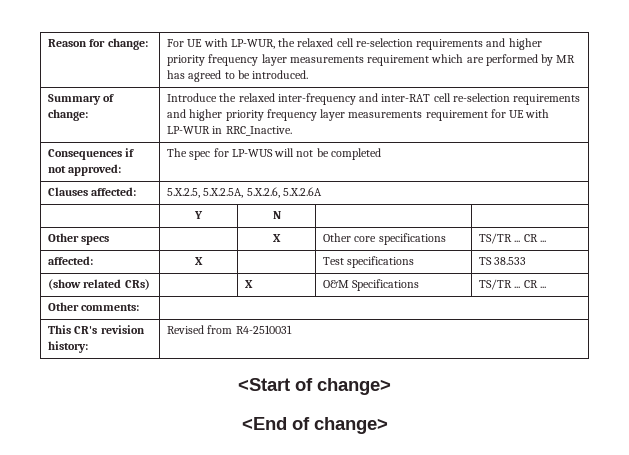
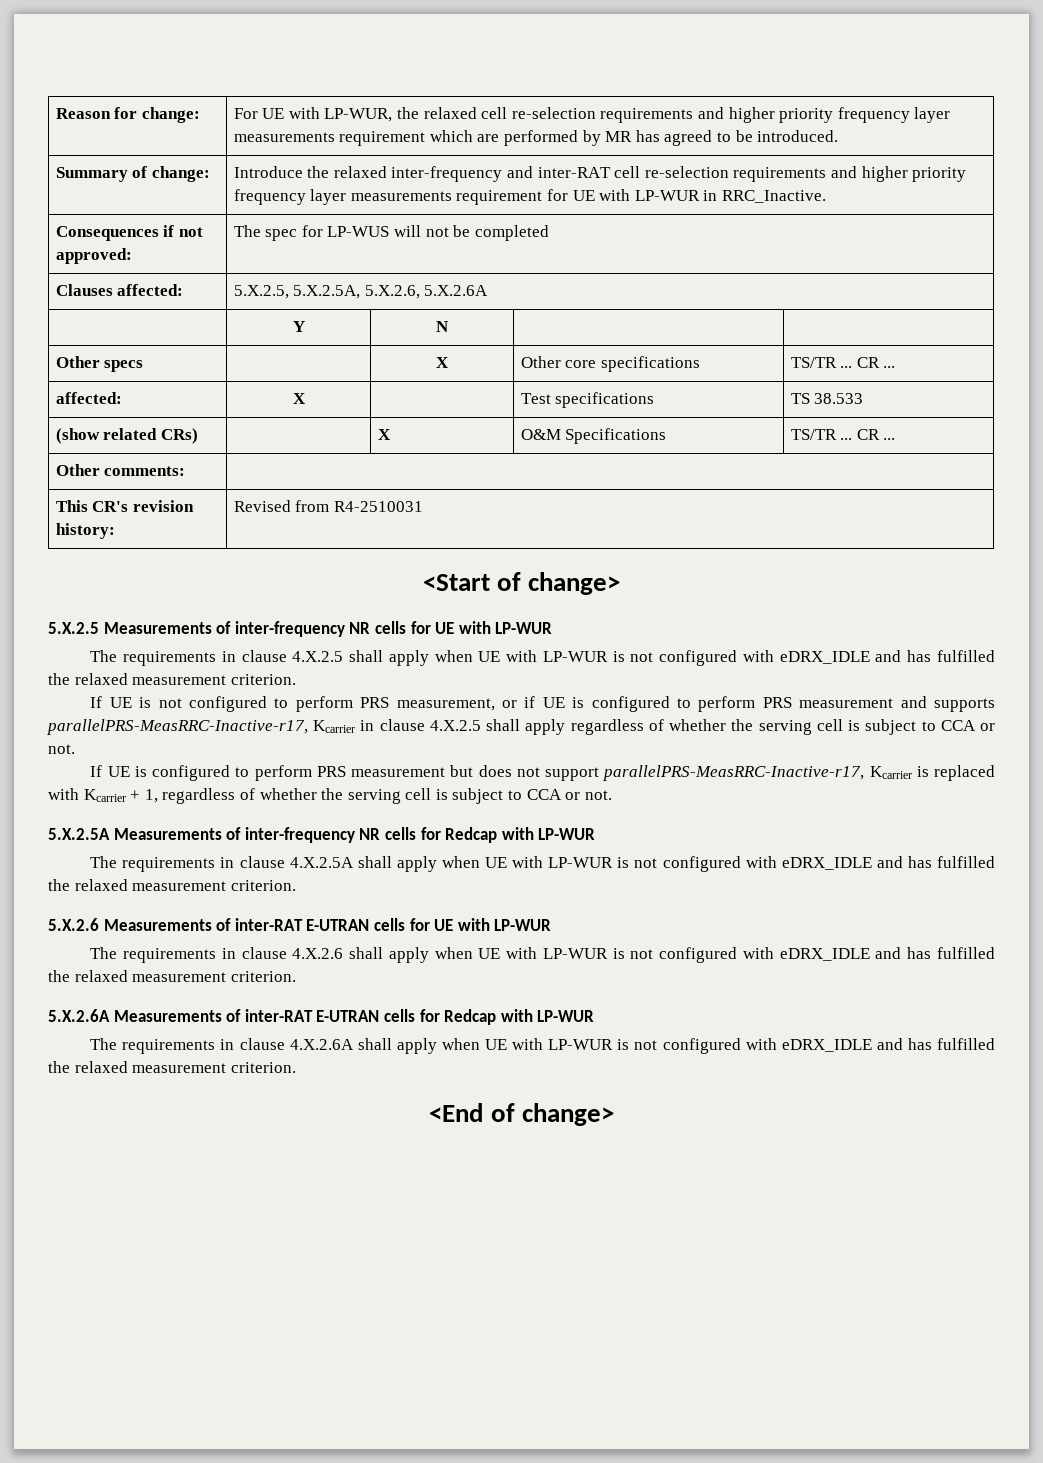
+ 5.X.2.5 Measurements of inter-frequency NR cells for UE with LP-WUR
+ The requirements in clause 4.X.2.5 shall apply when UE with LP-WUR is not configured with eDRX_IDLE and has fulfilled the relaxed measurement criterion.
+ If UE is not configured to perform PRS measurement, or if UE is configured to perform PRS measurement and supports parallelPRS-MeasRRC-Inactive-r17, Kcarrier in clause 4.X.2.5 shall apply regardless of whether the serving cell is subject to CCA or not.
+ If UE is configured to perform PRS measurement but does not support parallelPRS-MeasRRC-Inactive-r17, Kcarrier is replaced with Kcarrier + 1, regardless of whether the serving cell is subject to CCA or not.
+ 5.X.2.5A Measurements of inter-frequency NR cells for Redcap with LP-WUR
+ The requirements in clause 4.X.2.5A shall apply when UE with LP-WUR is not configured with eDRX_IDLE and has fulfilled the relaxed measurement criterion.
+ 5.X.2.6 Measurements of inter-RAT E-UTRAN cells for UE with LP-WUR
+ The requirements in clause 4.X.2.6 shall apply when UE with LP-WUR is not configured with eDRX_IDLE and has fulfilled the relaxed measurement criterion.
+ 5.X.2.6A Measurements of inter-RAT E-UTRAN cells for Redcap with LP-WUR
+ The requirements in clause 4.X.2.6A shall apply when UE with LP-WUR is not configured with eDRX_IDLE and has fulfilled the relaxed measurement criterion.

